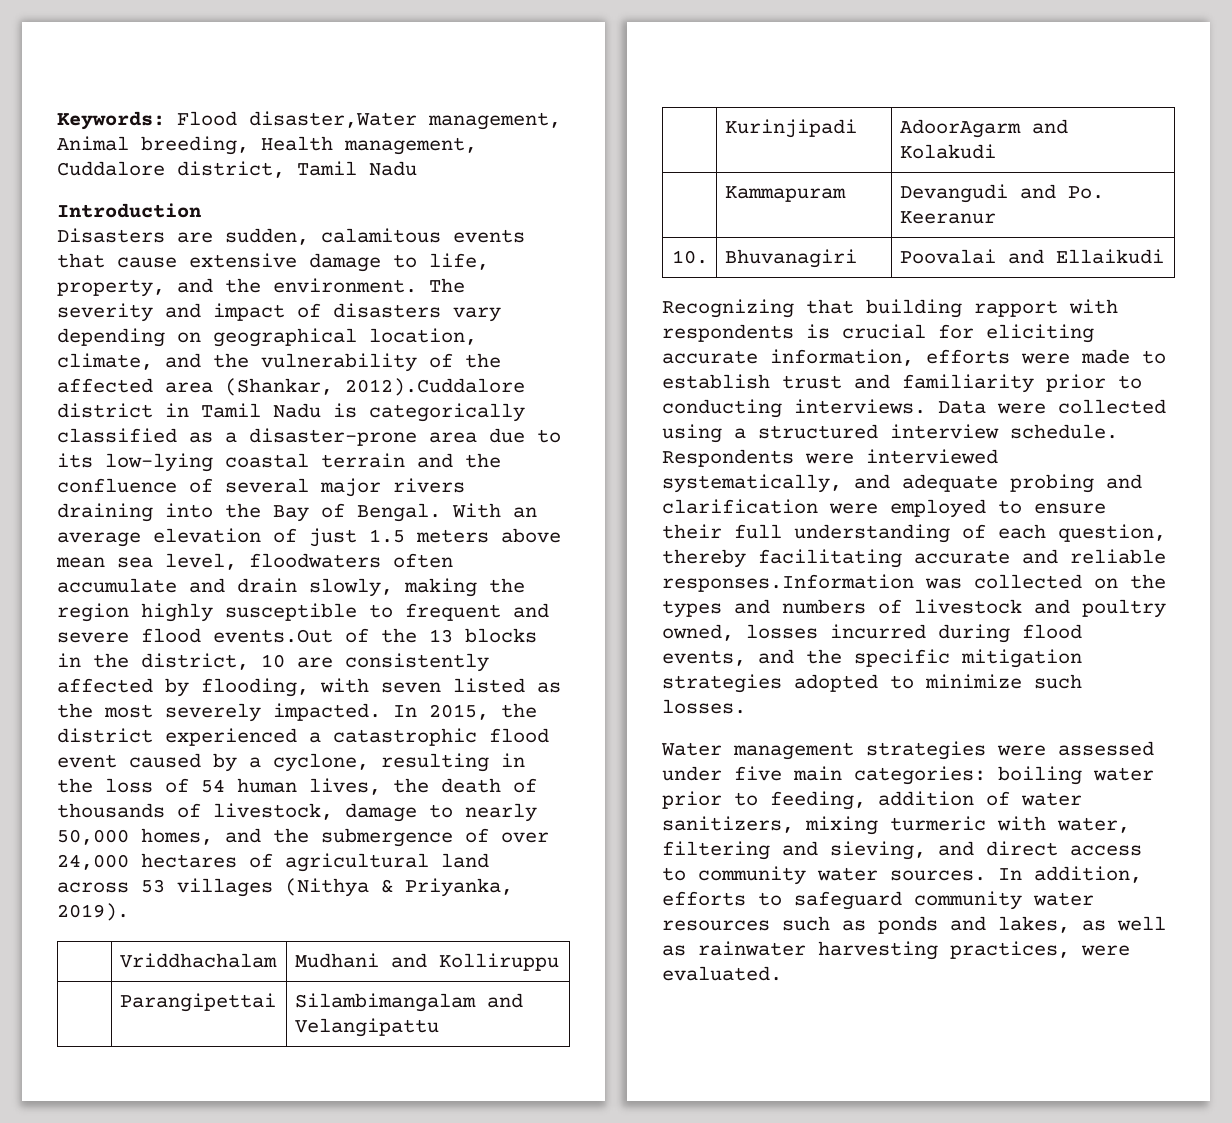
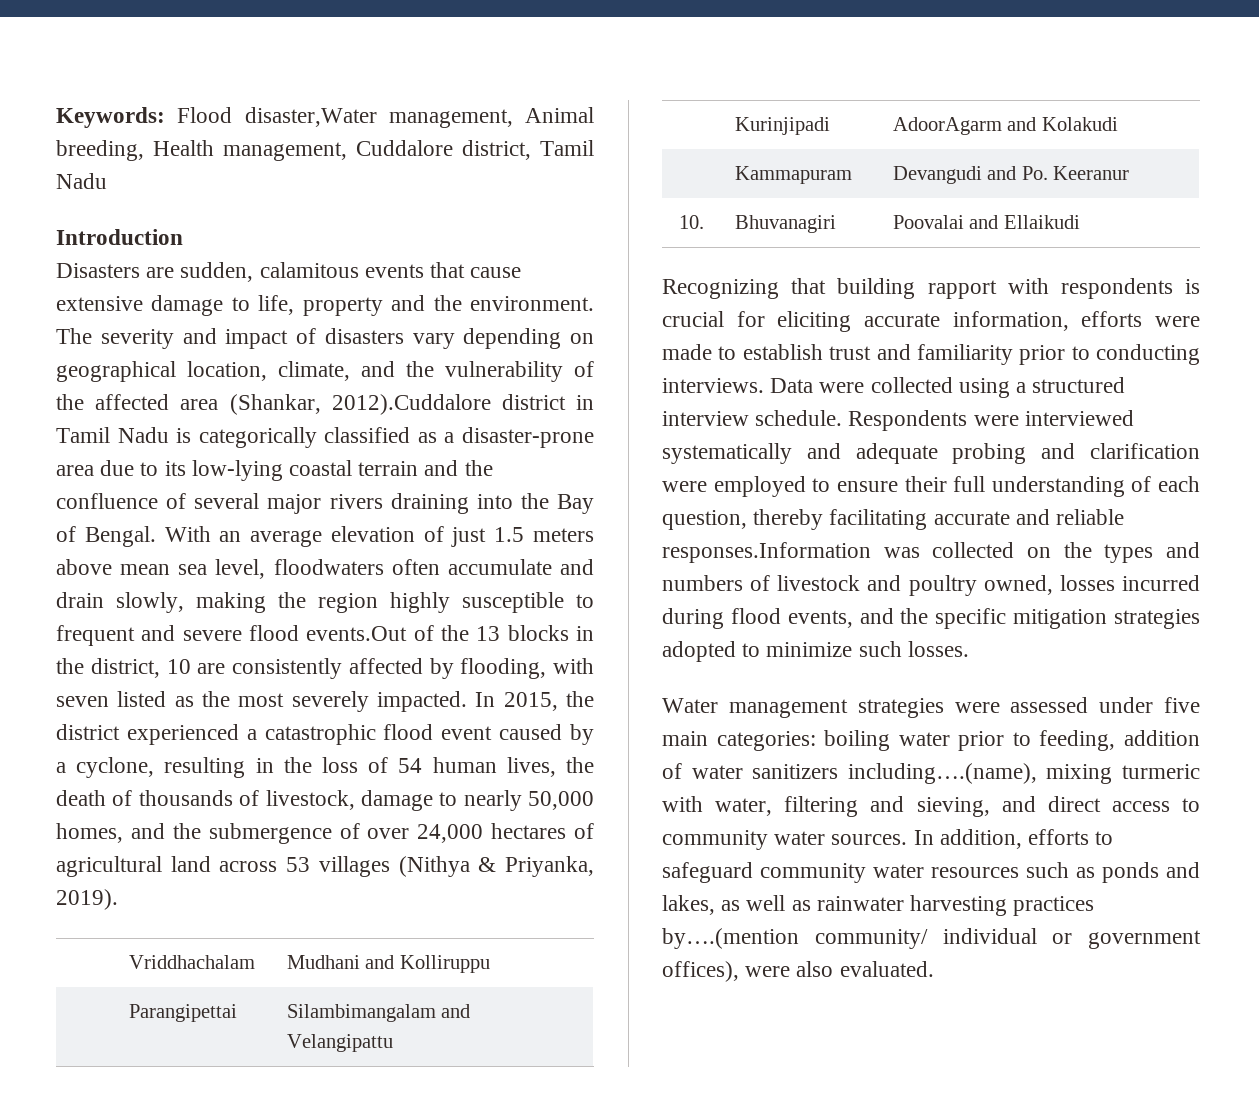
- Disasters are sudden, calamitous events that cause extensive damage to life, property, and the environment.
+ Disasters are sudden, calamitous events that cause extensive damage to life, property and the environment.
- Respondents were interviewed systematically, and adequate probing and clarification were employed to ensure their full understanding of each question, thereby facilitating accurate and reliable responses.Information was collected on the types and numbers of livestock and poultry owned, losses incurred during flood events, and the specific mitigation strategies adopted to minimize such losses.
+ Respondents were interviewed systematically and adequate probing and clarification were employed to ensure their full understanding of each question, thereby facilitating accurate and reliable responses.Information was collected on the types and numbers of livestock and poultry owned, losses incurred during flood events, and the specific mitigation strategies adopted to minimize such losses.
- Water management strategies were assessed under five main categories: boiling water prior to feeding, addition of water sanitizers, mixing turmeric with water, filtering and sieving, and direct access to community water sources.
+ Water management strategies were assessed under five main categories: boiling water prior to feeding, addition of water sanitizers including….(name), mixing turmeric with water, filtering and sieving, and direct access to community water sources.
- In addition, efforts to safeguard community water resources such as ponds and lakes, as well as rainwater harvesting practices, were evaluated.
+ In addition, efforts to safeguard community water resources such as ponds and lakes, as well as rainwater harvesting practices by….(mention community/ individual or government offices), were also evaluated.

